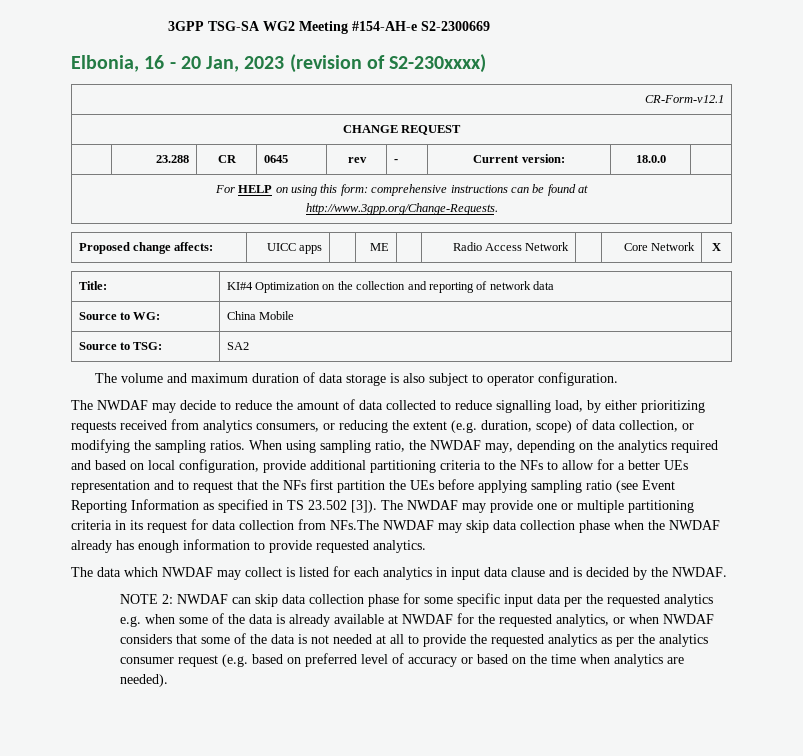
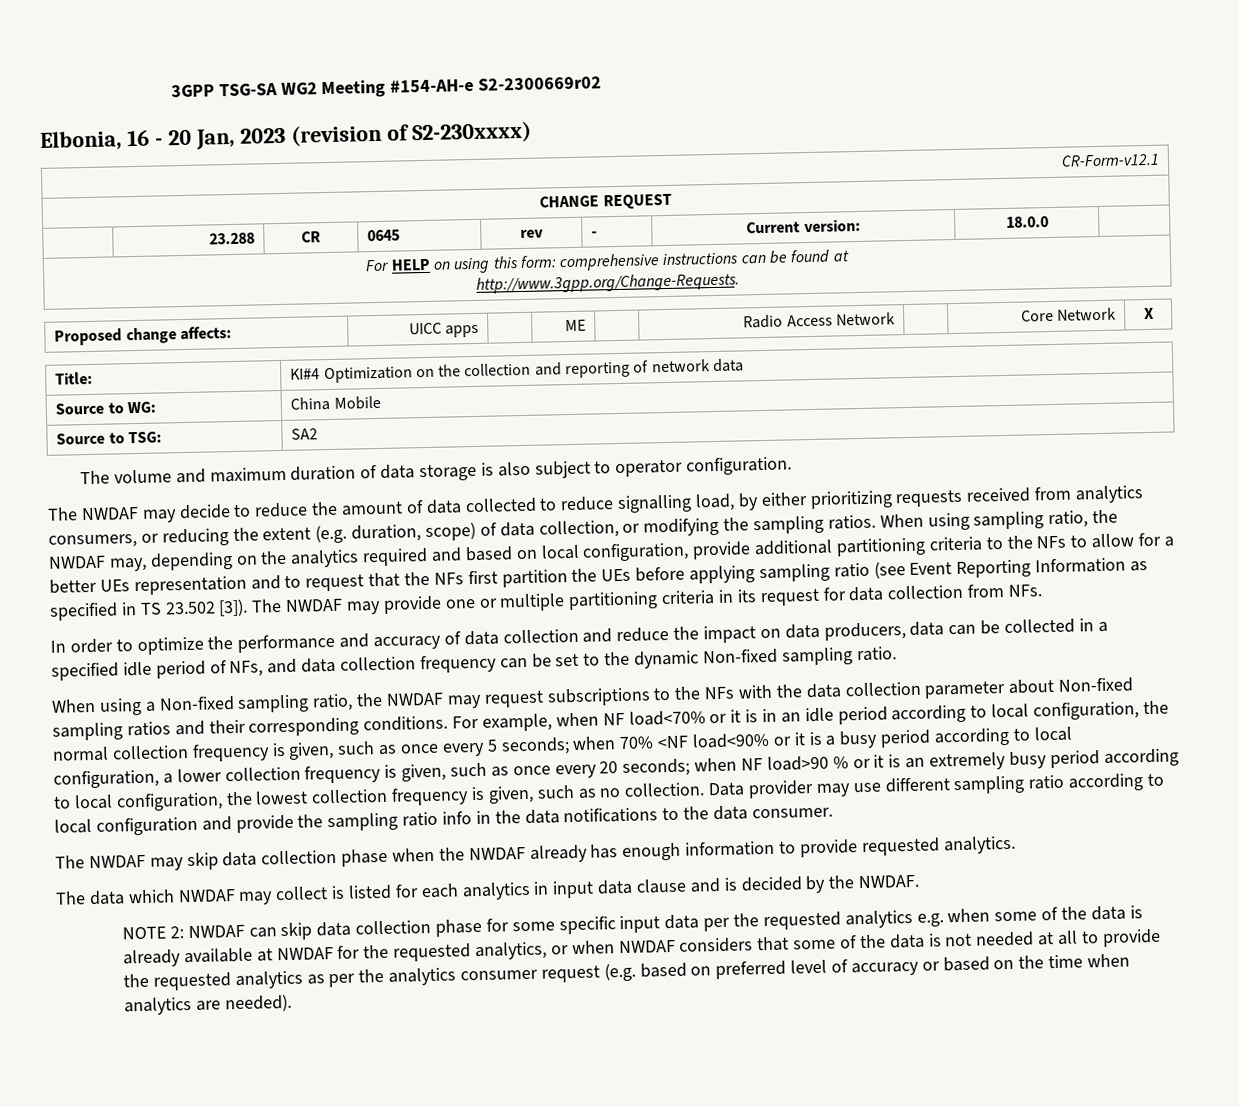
- 3GPP TSG-SA WG2 Meeting #154-AH-e S2-2300669
+ 3GPP TSG-SA WG2 Meeting #154-AH-e S2-2300669r02
- The NWDAF may provide one or multiple partitioning criteria in its request for data collection from NFs.The NWDAF may skip data collection phase when the NWDAF already has enough information to provide requested analytics.
+ The NWDAF may provide one or multiple partitioning criteria in its request for data collection from NFs.
+ In order to optimize the performance and accuracy of data collection and reduce the impact on data producers, data can be collected in a specified idle period of NFs, and data collection frequency can be set to the dynamic Non-fixed sampling ratio.
+ When using a Non-fixed sampling ratio, the NWDAF may request subscriptions to the NFs with the data collection parameter about Non-fixed sampling ratios and their corresponding conditions. For example, when NF load<70% or it is in an idle period according to local configuration, the normal collection frequency is given, such as once every 5 seconds; when 70% <NF load<90% or it is a busy period according to local configuration, a lower collection frequency is given, such as once every 20 seconds; when NF load>90 % or it is an extremely busy period according to local configuration, the lowest collection frequency is given, such as no collection. Data provider may use different sampling ratio according to local configuration and provide the sampling ratio info in the data notifications to the data consumer.
+ The NWDAF may skip data collection phase when the NWDAF already has enough information to provide requested analytics.

